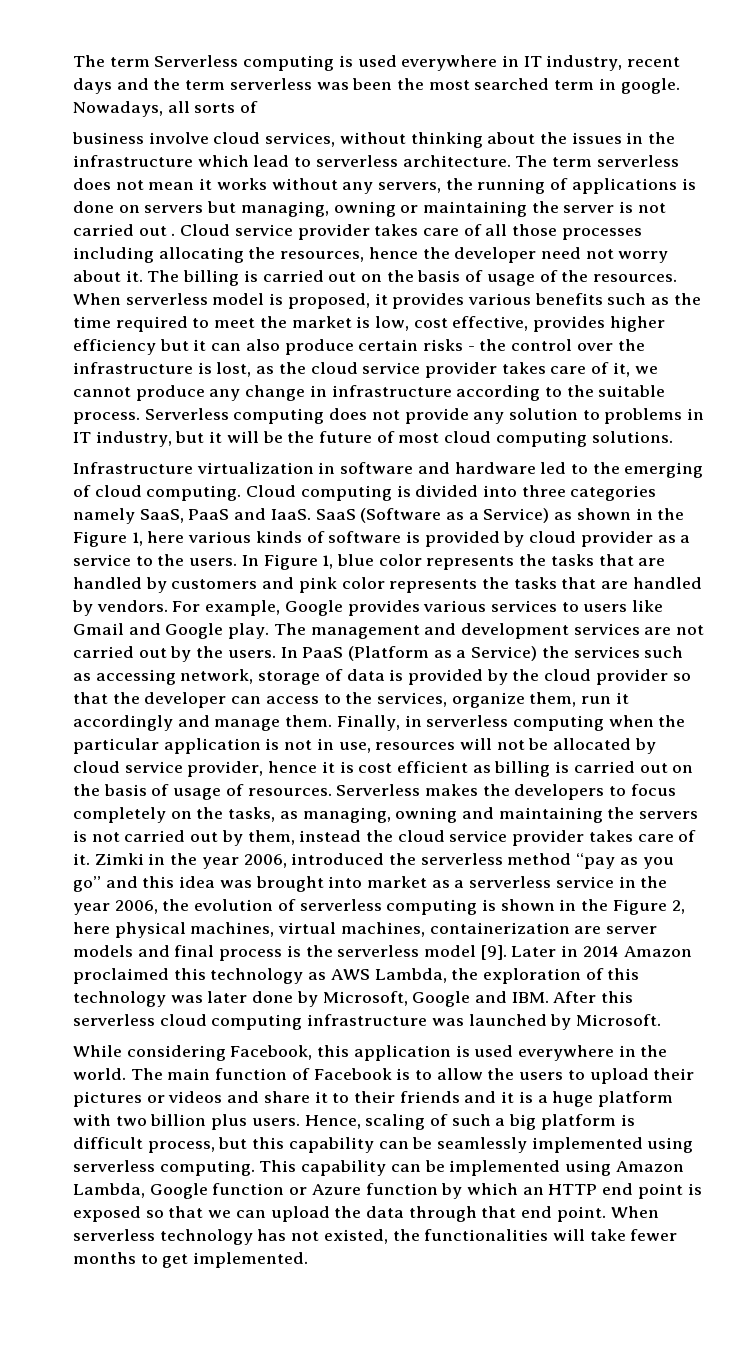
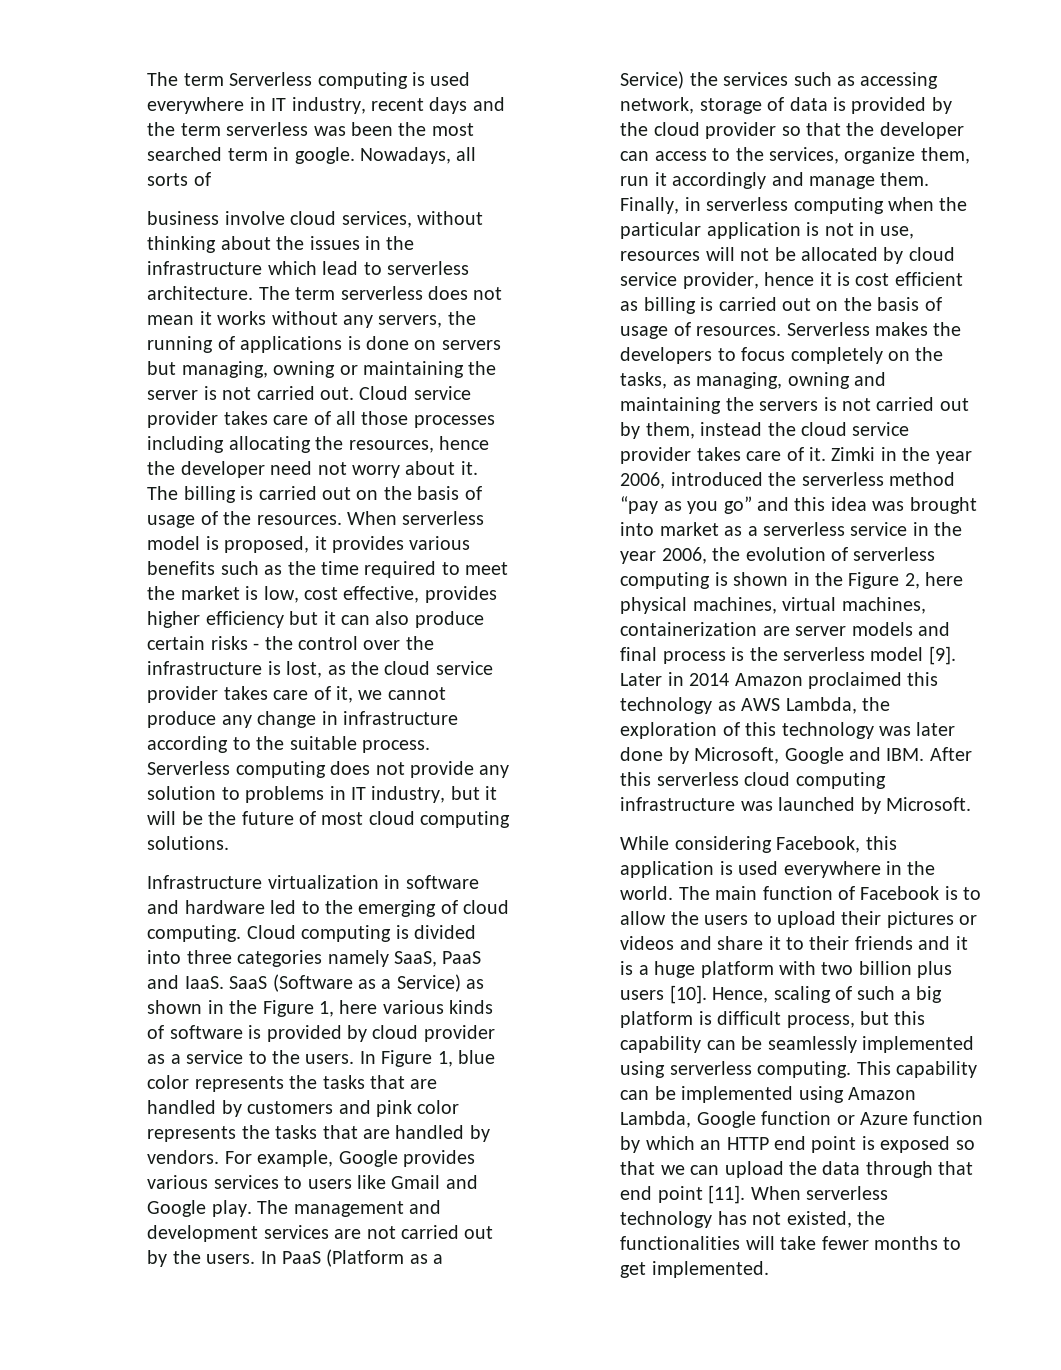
- The term serverless does not mean it works without any servers, the running of applications is done on servers but managing, owning or maintaining the server is not carried out .
+ The term serverless does not mean it works without any servers, the running of applications is done on servers but managing, owning or maintaining the server is not carried out.
- The main function of Facebook is to allow the users to upload their pictures or videos and share it to their friends and it is a huge platform with two billion plus users.
+ The main function of Facebook is to allow the users to upload their pictures or videos and share it to their friends and it is a huge platform with two billion plus users [10].
- This capability can be implemented using Amazon Lambda, Google function or Azure function by which an HTTP end point is exposed so that we can upload the data through that end point.
+ This capability can be implemented using Amazon Lambda, Google function or Azure function by which an HTTP end point is exposed so that we can upload the data through that end point [11].

